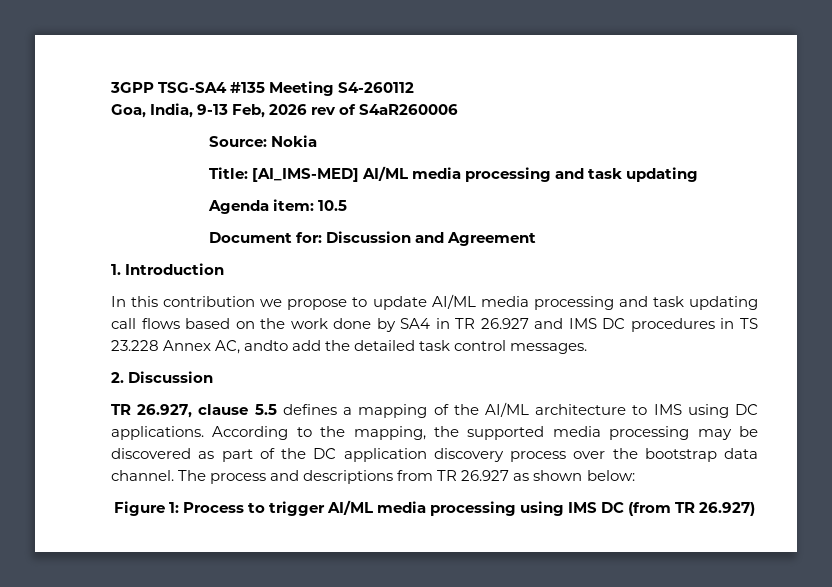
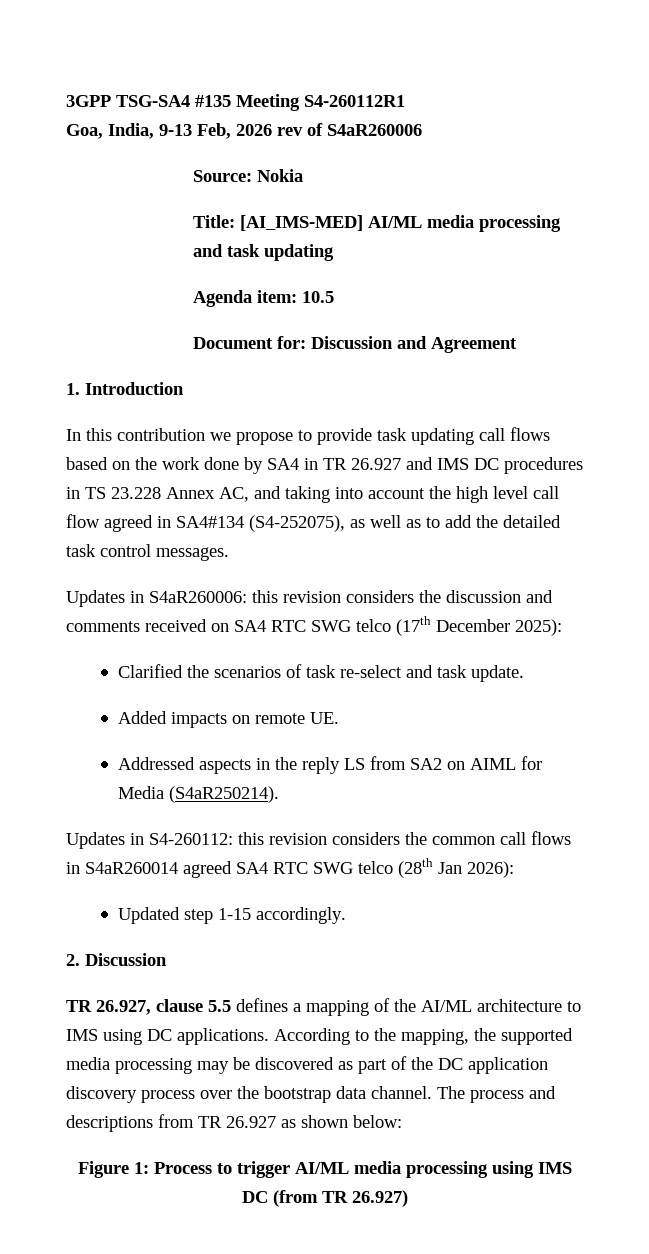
- 3GPP TSG-SA4 #135 Meeting S4-260112
+ 3GPP TSG-SA4 #135 Meeting S4-260112R1
- In this contribution we propose to update AI/ML media processing and task updating call flows based on the work done by SA4 in TR 26.927 and IMS DC procedures in TS 23.228 Annex AC, andto add the detailed task control messages.
+ In this contribution we propose to provide task updating call flows based on the work done by SA4 in TR 26.927 and IMS DC procedures in TS 23.228 Annex AC, and taking into account the high level call flow agreed in SA4#134 (S4-252075), as well as to add the detailed task control messages.
+ Updates in S4aR260006: this revision considers the discussion and comments received on SA4 RTC SWG telco (17th December 2025):
+ Clarified the scenarios of task re-select and task update.
+ Added impacts on remote UE.
+ Addressed aspects in the reply LS from SA2 on AIML for Media (S4aR250214).
+ Updates in S4-260112: this revision considers the common call flows in S4aR260014 agreed SA4 RTC SWG telco (28th Jan 2026):
+ Updated step 1-15 accordingly.

